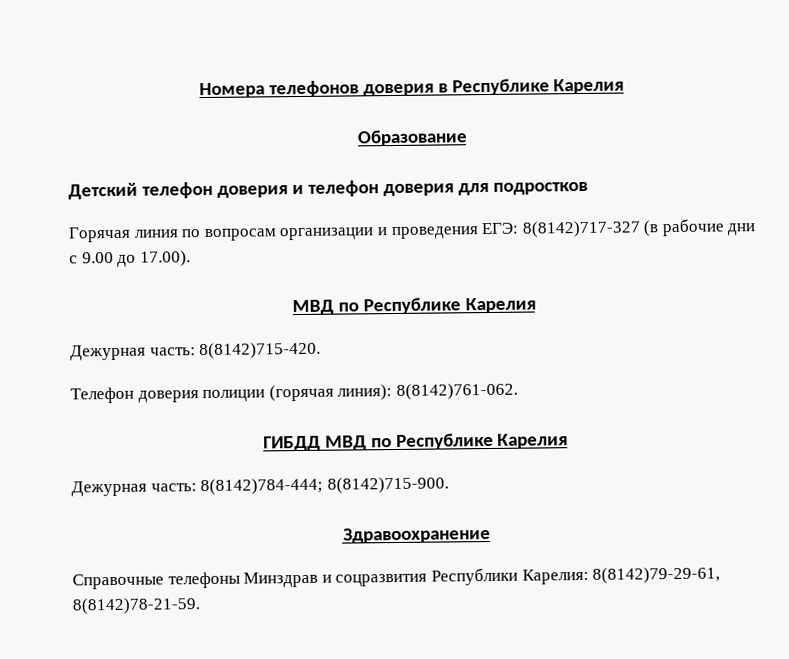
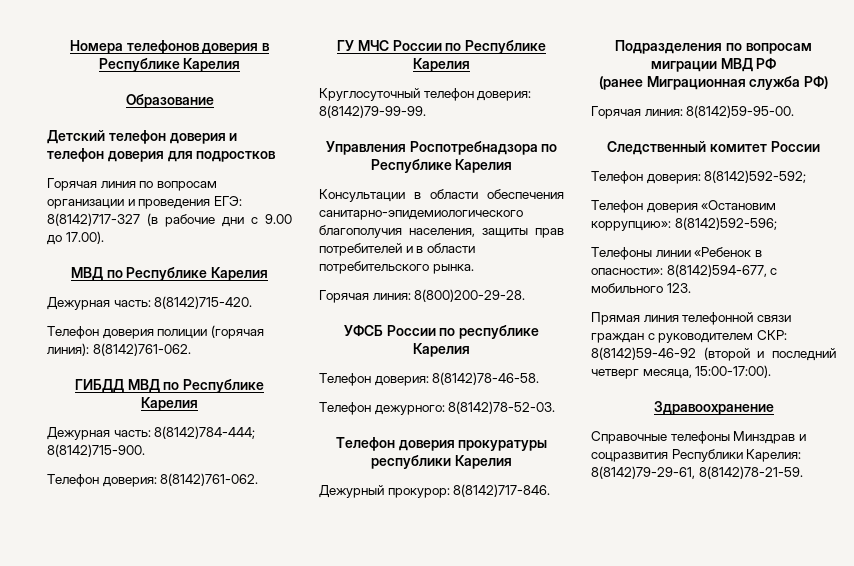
+ Телефон доверия: 8(8142)761-062.
+ ГУ МЧС России по Республике Карелия
+ Круглосуточный телефон доверия: 8(8142)79-99-99.
+ Управления Роспотребнадзора по Республике Карелия
+ Консультации в области обеспечения санитарно-эпидемиологического благополучия населения, защиты прав потребителей и в области потребительского рынка.
+ Горячая линия: 8(800)200-29-28.
+ УФСБ России по республике Карелия
+ Телефон доверия: 8(8142)78-46-58.
+ Телефон дежурного: 8(8142)78-52-03.
+ Телефон доверия прокуратуры республики Карелия
+ Дежурный прокурор: 8(8142)717-846.
+ Подразделения по вопросам миграции МВД РФ
+ (ранее Миграционная служба РФ)
+ Горячая линия: 8(8142)59-95-00.
+ Следственный комитет России
+ Телефон доверия: 8(8142)592-592;
+ Телефон доверия «Остановим коррупцию»: 8(8142)592-596;
+ Телефоны линии «Ребенок в опасности»: 8(8142)594-677, с мобильного 123.
+ Прямая линия телефонной связи граждан с руководителем СКР: 8(8142)59-46-92 (второй и последний четверг месяца, 15:00-17:00).

